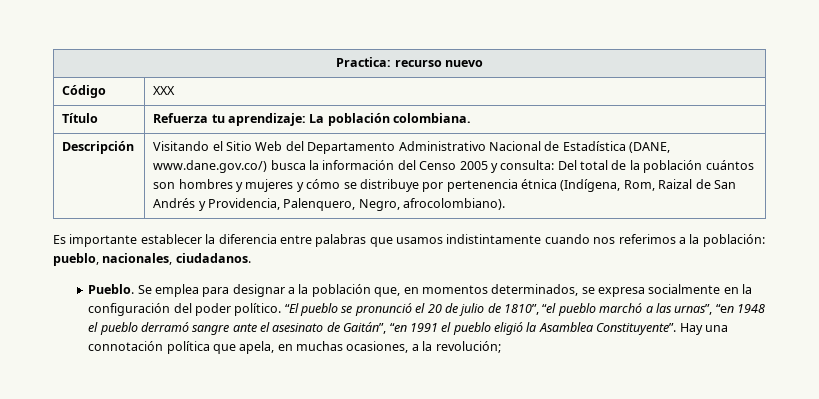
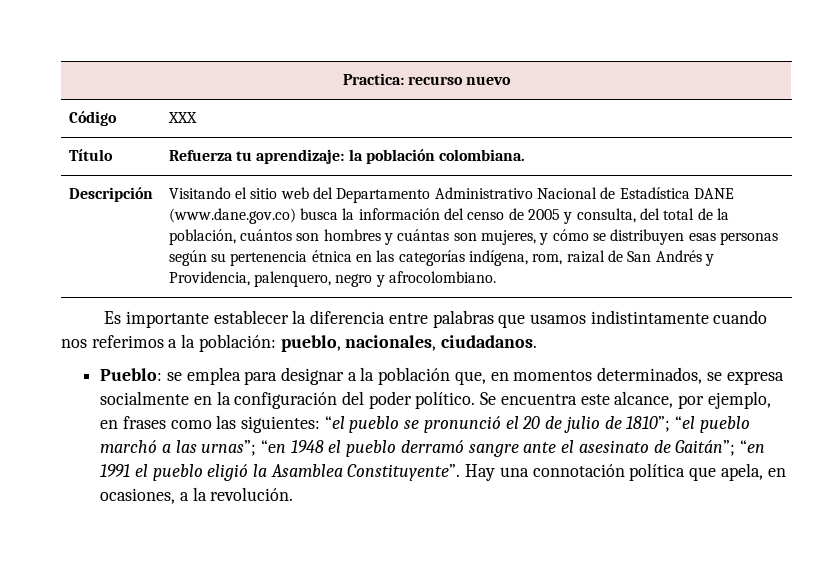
- Título | Refuerza tu aprendizaje: La población colombiana.
+ Título | Refuerza tu aprendizaje: la población colombiana.
- Visitando el Sitio Web del Departamento Administrativo Nacional de Estadística (DANE, www.dane.gov.co/) busca la información del Censo 2005 y consulta: Del total de la población cuántos son hombres y mujeres y cómo se distribuye por pertenencia étnica (Indígena, Rom, Raizal de San Andrés y Providencia, Palenquero, Negro, afrocolombiano).
+ Visitando el sitio web del Departamento Administrativo Nacional de Estadística DANE (www.dane.gov.co) busca la información del censo de 2005 y consulta, del total de la población, cuántos son hombres y cuántas son mujeres, y cómo se distribuyen esas personas según su pertenencia étnica en las categorías indígena, rom, raizal de San Andrés y Providencia, palenquero, negro y afrocolombiano.
- Pueblo. Se emplea para designar a la población que, en momentos determinados, se expresa socialmente en la configuración del poder político.
+ Pueblo: se emplea para designar a la población que, en momentos determinados, se expresa socialmente en la configuración del poder político.
- “El pueblo se pronunció el 20 de julio de 1810”, “el pueblo marchó a las urnas”, “en 1948 el pueblo derramó sangre ante el asesinato de Gaitán”, “en 1991 el pueblo eligió la Asamblea Constituyente”.
+ Se encuentra este alcance, por ejemplo, en frases como las siguientes: “el pueblo se pronunció el 20 de julio de 1810”; “el pueblo marchó a las urnas”; “en 1948 el pueblo derramó sangre ante el asesinato de Gaitán”; “en 1991 el pueblo eligió la Asamblea Constituyente”.
- Hay una connotación política que apela, en muchas ocasiones, a la revolución;
+ Hay una connotación política que apela, en ocasiones, a la revolución.

